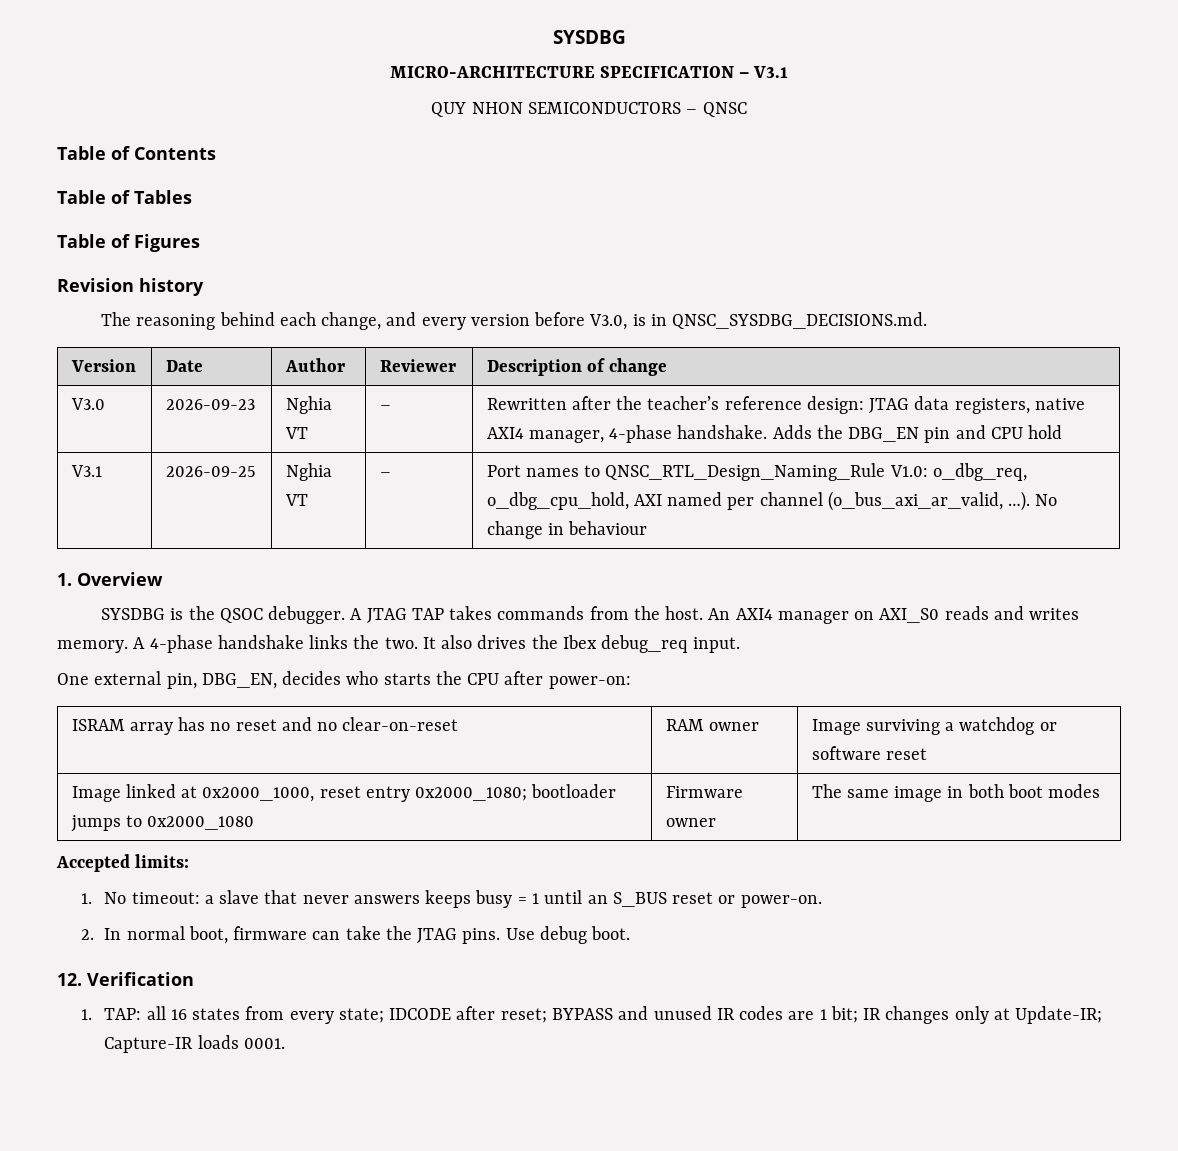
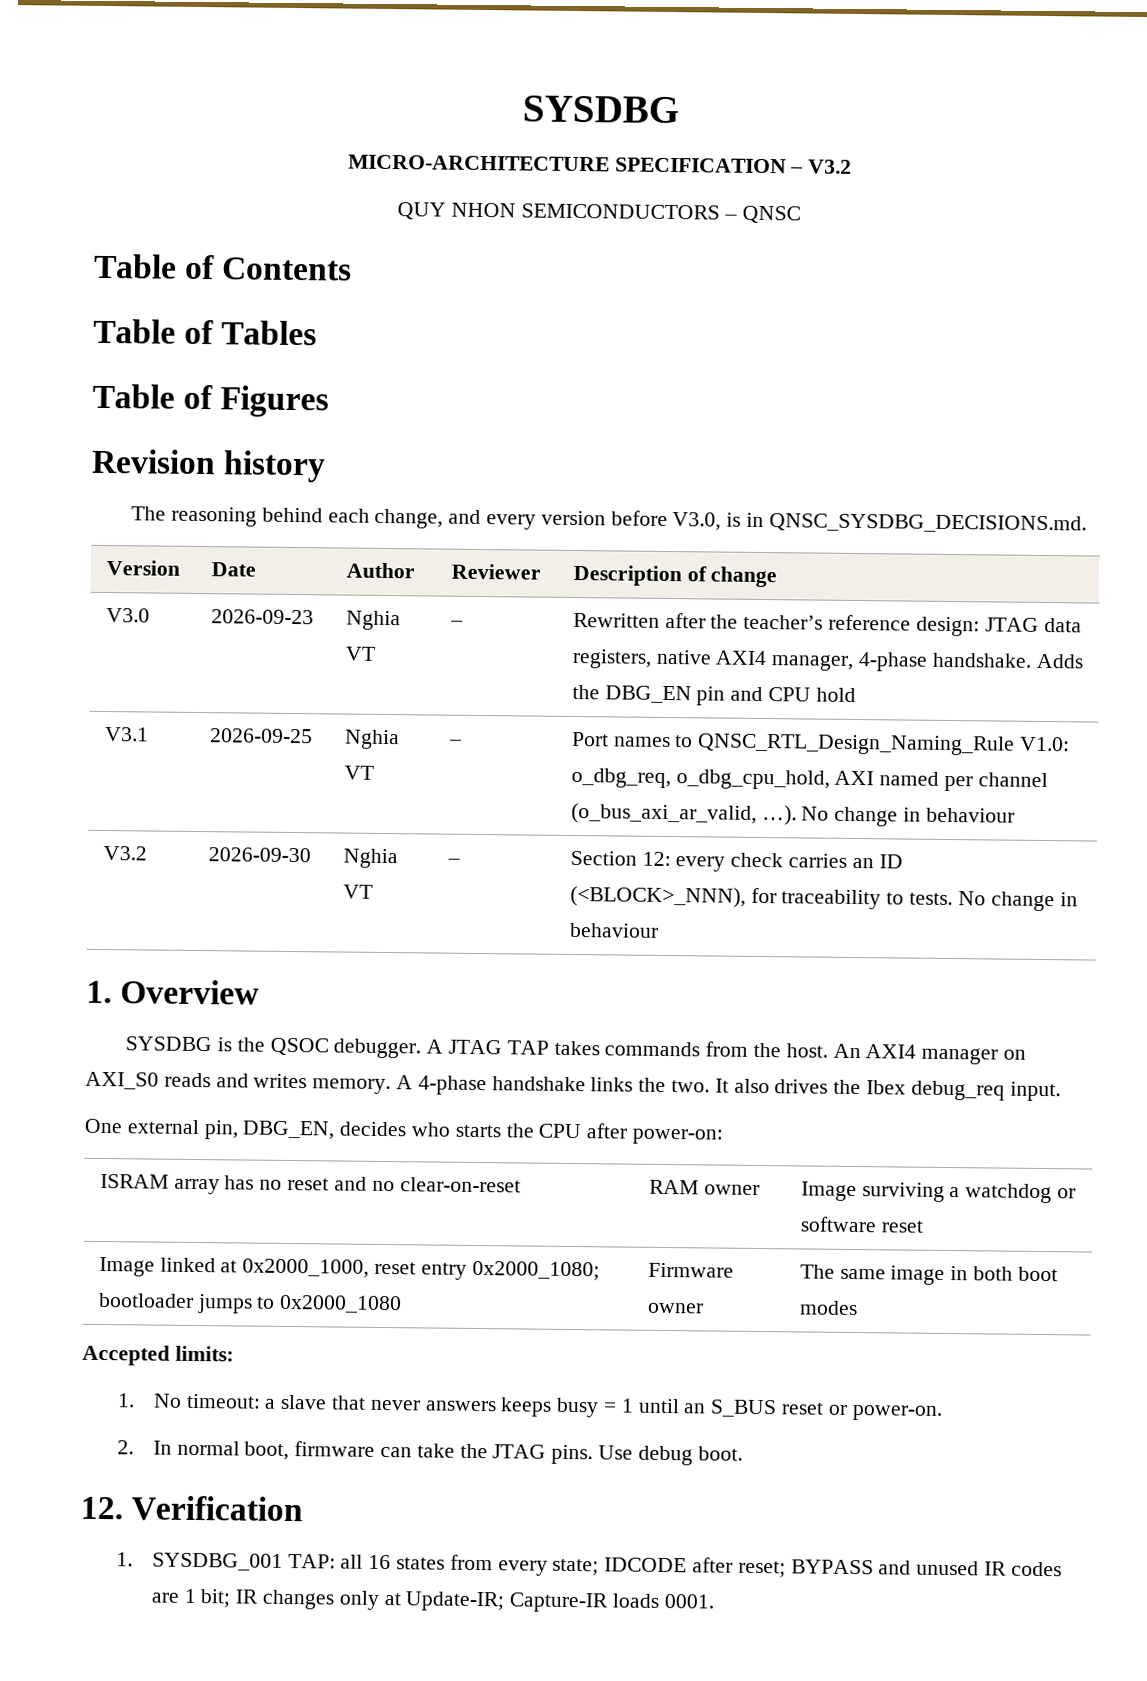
- MICRO-ARCHITECTURE SPECIFICATION – V3.1
+ MICRO-ARCHITECTURE SPECIFICATION – V3.2
+ V3.2 | 2026-09-30 | Nghia VT | – | Section 12: every check carries an ID (<BLOCK>_NNN), for traceability to tests. No change in behaviour
- 1. TAP: all 16 states from every state; IDCODE after reset; BYPASS and unused IR codes are 1 bit; IR changes only at Update-IR; Capture-IR loads 0001.
+ 1. SYSDBG_001 TAP: all 16 states from every state; IDCODE after reset; BYPASS and unused IR codes are 1 bit; IR changes only at Update-IR; Capture-IR loads 0001.

